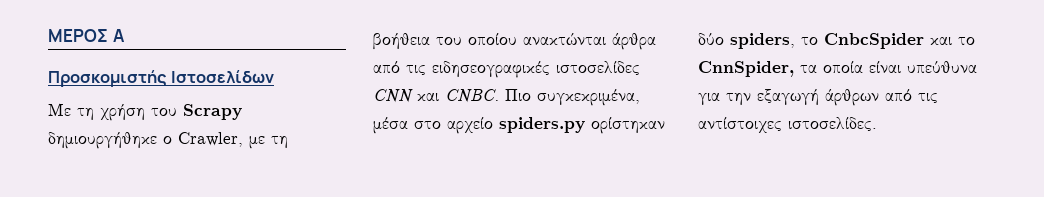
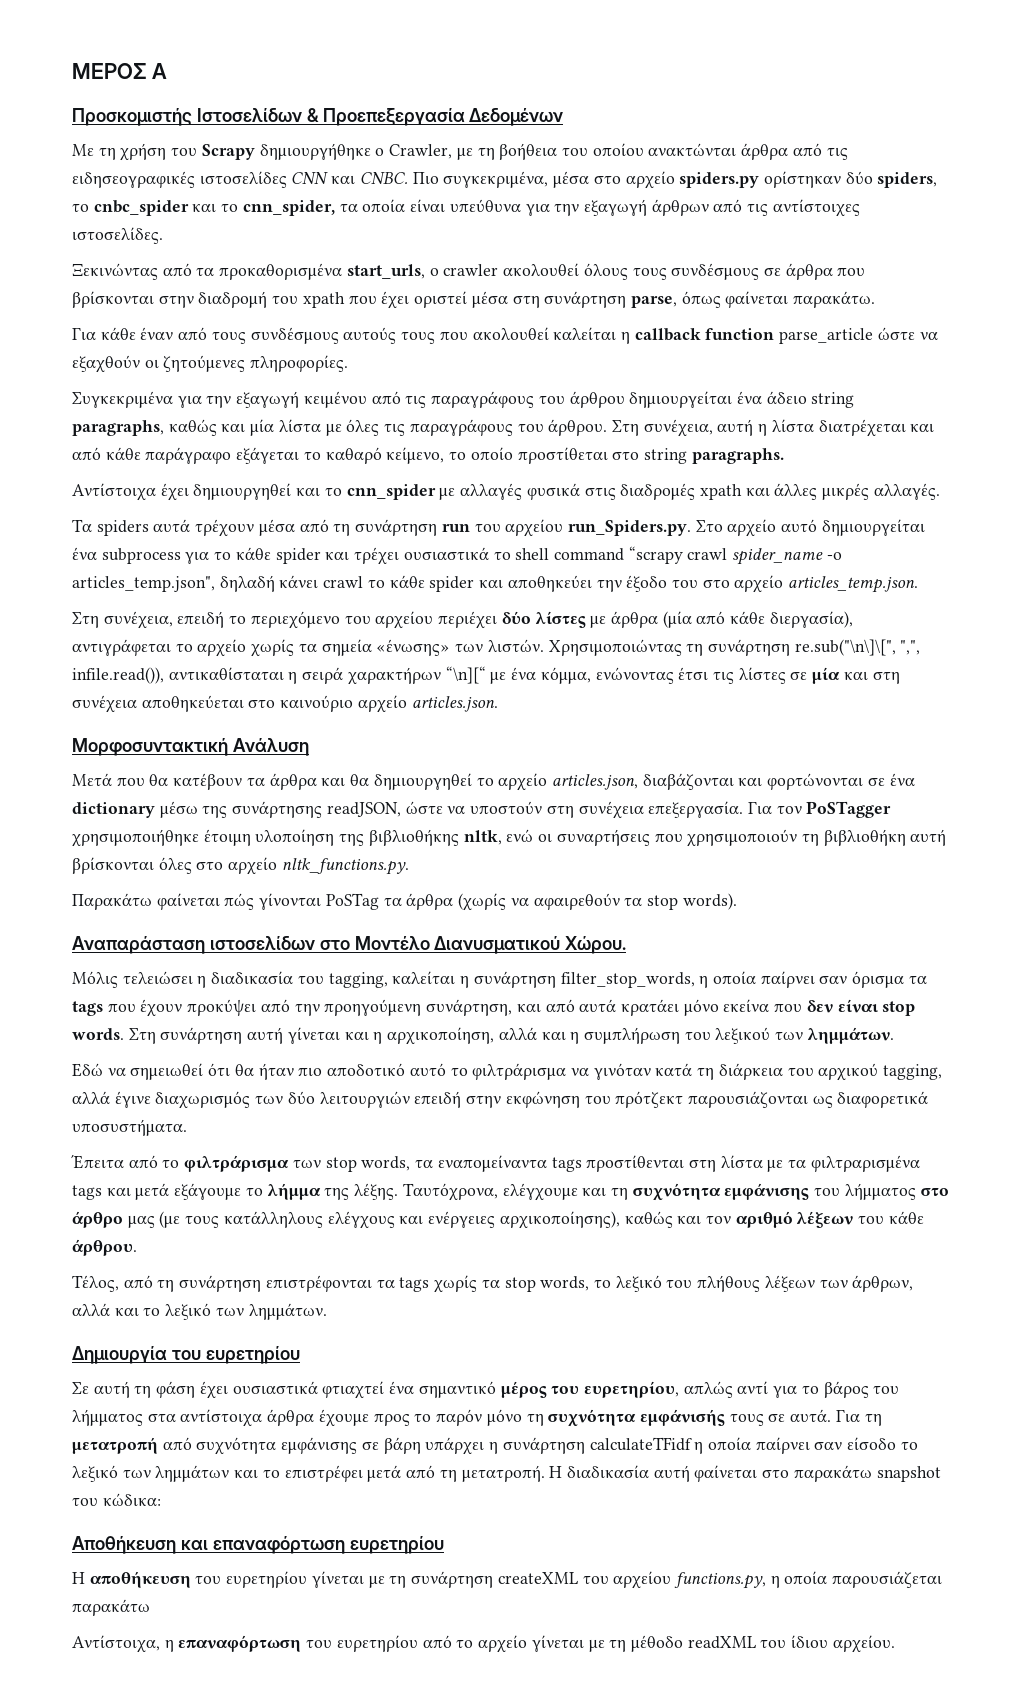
- Προσκομιστής Ιστοσελίδων
+ Προσκομιστής Ιστοσελίδων & Προεπεξεργασία Δεδομένων
- Πιο συγκεκριμένα, μέσα στο αρχείο spiders.py ορίστηκαν δύο spiders, το CnbcSpider και το CnnSpider, τα οποία είναι υπεύθυνα για την εξαγωγή άρθρων από τις αντίστοιχες ιστοσελίδες.
+ Πιο συγκεκριμένα, μέσα στο αρχείο spiders.py ορίστηκαν δύο spiders, το cnbc_spider και το cnn_spider, τα οποία είναι υπεύθυνα για την εξαγωγή άρθρων από τις αντίστοιχες ιστοσελίδες.
+ Ξεκινώντας από τα προκαθορισμένα start_urls, ο crawler ακολουθεί όλους τους συνδέσμους σε άρθρα που βρίσκονται στην διαδρομή του xpath που έχει οριστεί μέσα στη συνάρτηση parse, όπως φαίνεται παρακάτω.
+ Για κάθε έναν από τους συνδέσμους αυτούς τους που ακολουθεί καλείται η callback function parse_article ώστε να εξαχθούν οι ζητούμενες πληροφορίες.
+ Συγκεκριμένα για την εξαγωγή κειμένου από τις παραγράφους του άρθρου δημιουργείται ένα άδειο string paragraphs, καθώς και μία λίστα με όλες τις παραγράφους του άρθρου. Στη συνέχεια, αυτή η λίστα διατρέχεται και από κάθε παράγραφο εξάγεται το καθαρό κείμενο, το οποίο προστίθεται στο string paragraphs.
+ Αντίστοιχα έχει δημιουργηθεί και το cnn_spider με αλλαγές φυσικά στις διαδρομές xpath και άλλες μικρές αλλαγές.
+ Τα spiders αυτά τρέχουν μέσα από τη συνάρτηση run του αρχείου run_Spiders.py. Στο αρχείο αυτό δημιουργείται ένα subprocess για το κάθε spider και τρέχει ουσιαστικά το shell command “scrapy crawl spider_name -o articles_temp.json", δηλαδή κάνει crawl το κάθε spider και αποθηκεύει την έξοδο του στο αρχείο articles_temp.json.
+ Στη συνέχεια, επειδή το περιεχόμενο του αρχείου περιέχει δύο λίστες με άρθρα (μία από κάθε διεργασία), αντιγράφεται το αρχείο χωρίς τα σημεία «ένωσης» των λιστών. Χρησιμοποιώντας τη συνάρτηση re.sub("\n\]\[", ",", infile.read()), αντικαθίσταται η σειρά χαρακτήρων “\n][“ με ένα κόμμα, ενώνοντας έτσι τις λίστες σε μία και στη συνέχεια αποθηκεύεται στο καινούριο αρχείο articles.json.
+ Μορφοσυντακτική Ανάλυση
+ Μετά που θα κατέβουν τα άρθρα και θα δημιουργηθεί το αρχείο articles.json, διαβάζονται και φορτώνονται σε ένα dictionary μέσω της συνάρτησης readJSON, ώστε να υποστούν στη συνέχεια επεξεργασία. Για τον PoSTagger χρησιμοποιήθηκε έτοιμη υλοποίηση της βιβλιοθήκης nltk, ενώ οι συναρτήσεις που χρησιμοποιούν τη βιβλιοθήκη αυτή βρίσκονται όλες στο αρχείο nltk_functions.py.
+ Παρακάτω φαίνεται πώς γίνονται PoSTag τα άρθρα (χωρίς να αφαιρεθούν τα stop words).
+ Αναπαράσταση ιστοσελίδων στο Μοντέλο Διανυσματικού Χώρου.
+ Μόλις τελειώσει η διαδικασία του tagging, καλείται η συνάρτηση filter_stop_words, η οποία παίρνει σαν όρισμα τα tags που έχουν προκύψει από την προηγούμενη συνάρτηση, και από αυτά κρατάει μόνο εκείνα που δεν είναι stop words. Στη συνάρτηση αυτή γίνεται και η αρχικοποίηση, αλλά και η συμπλήρωση του λεξικού των λημμάτων.
+ Εδώ να σημειωθεί ότι θα ήταν πιο αποδοτικό αυτό το φιλτράρισμα να γινόταν κατά τη διάρκεια του αρχικού tagging, αλλά έγινε διαχωρισμός των δύο λειτουργιών επειδή στην εκφώνηση του πρότζεκτ παρουσιάζονται ως διαφορετικά υποσυστήματα.
+ Έπειτα από το φιλτράρισμα των stop words, τα εναπομείναντα tags προστίθενται στη λίστα με τα φιλτραρισμένα tags και μετά εξάγουμε το λήμμα της λέξης. Ταυτόχρονα, ελέγχουμε και τη συχνότητα εμφάνισης του λήμματος στο άρθρο μας (με τους κατάλληλους ελέγχους και ενέργειες αρχικοποίησης), καθώς και τον αριθμό λέξεων του κάθε άρθρου.
+ Τέλος, από τη συνάρτηση επιστρέφονται τα tags χωρίς τα stop words, το λεξικό του πλήθους λέξεων των άρθρων, αλλά και το λεξικό των λημμάτων.
+ Δημιουργία του ευρετηρίου
+ Σε αυτή τη φάση έχει ουσιαστικά φτιαχτεί ένα σημαντικό μέρος του ευρετηρίου, απλώς αντί για το βάρος του λήμματος στα αντίστοιχα άρθρα έχουμε προς το παρόν μόνο τη συχνότητα εμφάνισής τους σε αυτά. Για τη μετατροπή από συχνότητα εμφάνισης σε βάρη υπάρχει η συνάρτηση calculateTFidf η οποία παίρνει σαν είσοδο το λεξικό των λημμάτων και το επιστρέφει μετά από τη μετατροπή. Η διαδικασία αυτή φαίνεται στο παρακάτω snapshot του κώδικα:
+ Αποθήκευση και επαναφόρτωση ευρετηρίου
+ Η αποθήκευση του ευρετηρίου γίνεται με τη συνάρτηση createXML του αρχείου functions.py, η οποία παρουσιάζεται παρακάτω
+ Αντίστοιχα, η επαναφόρτωση του ευρετηρίου από το αρχείο γίνεται με τη μέθοδο readXML του ίδιου αρχείου.

